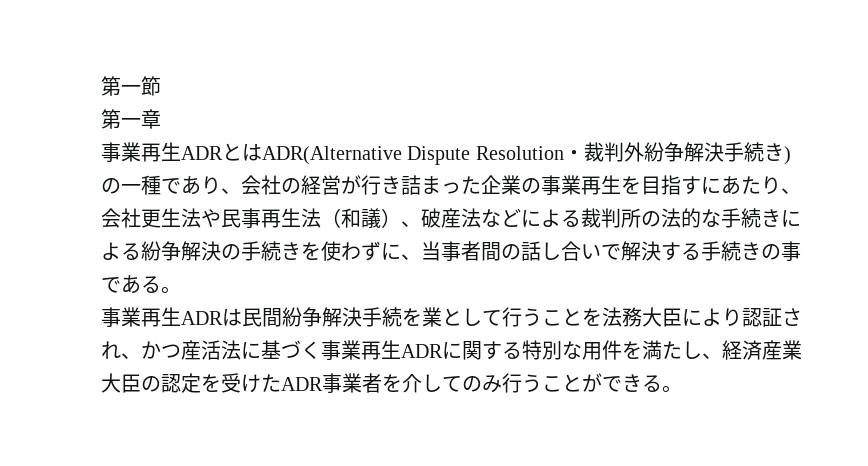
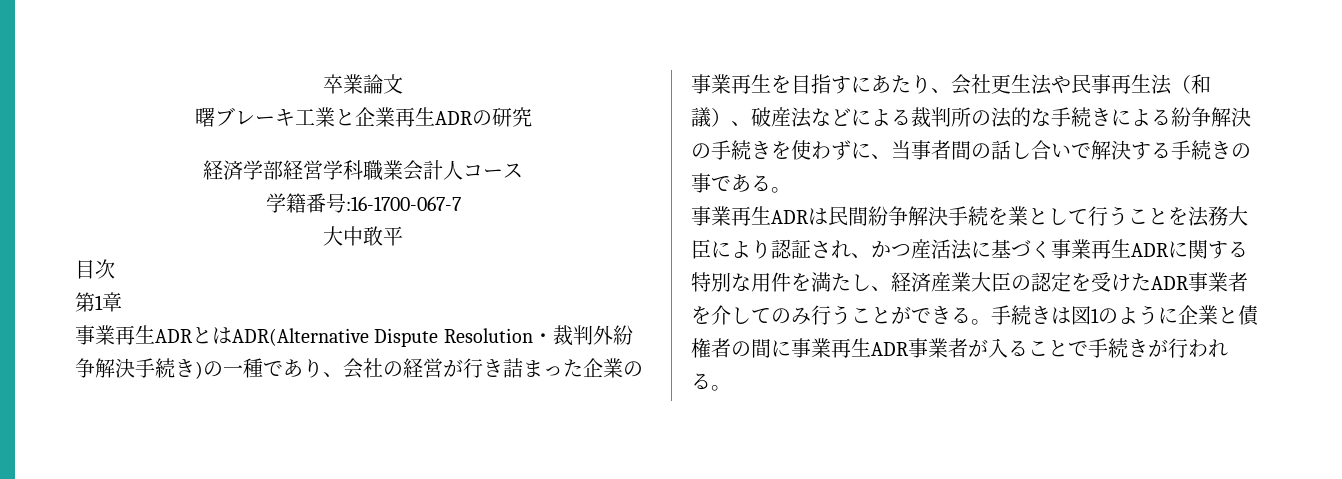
- 第一節
- 第一章
+ 卒業論文
+ 曙ブレーキ工業と企業再生ADRの研究
+ 経済学部経営学科職業会計人コース
+ 学籍番号:16-1700-067-7
+ 大中敢平
+ 目次
+ 第1章
+ 手続きは図1のように企業と債権者の間に事業再生ADR事業者が入ることで手続きが行われる。

